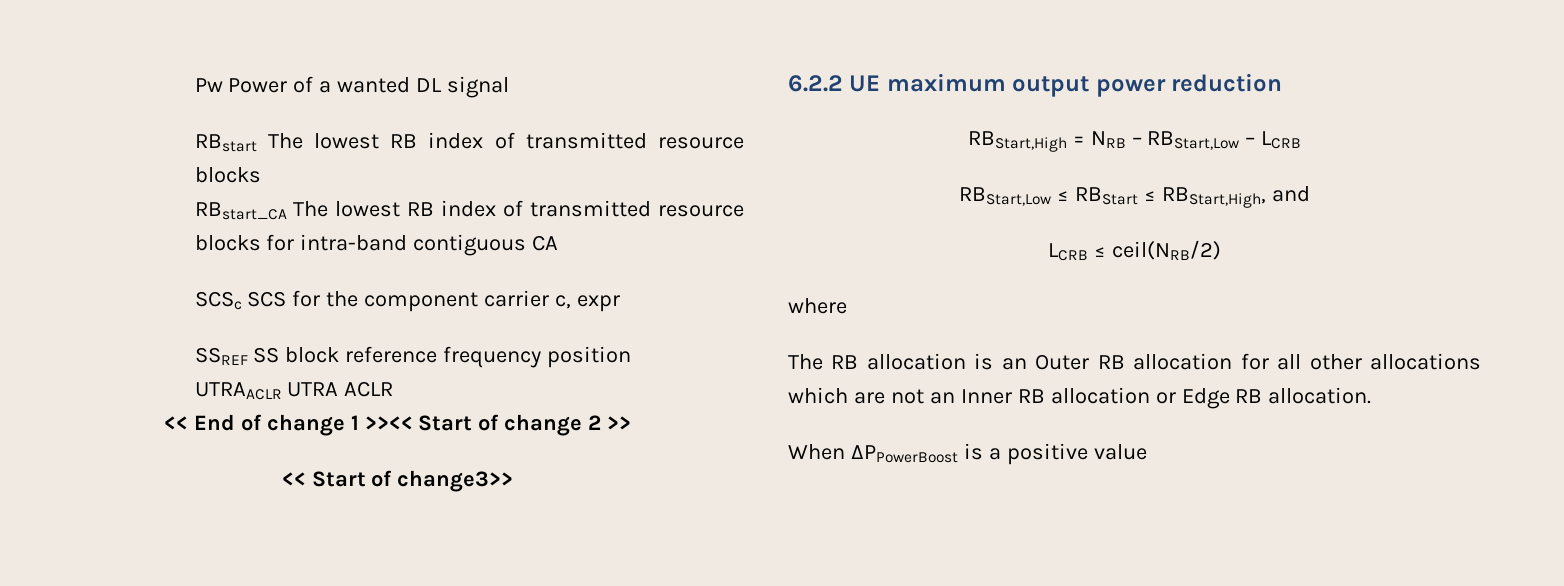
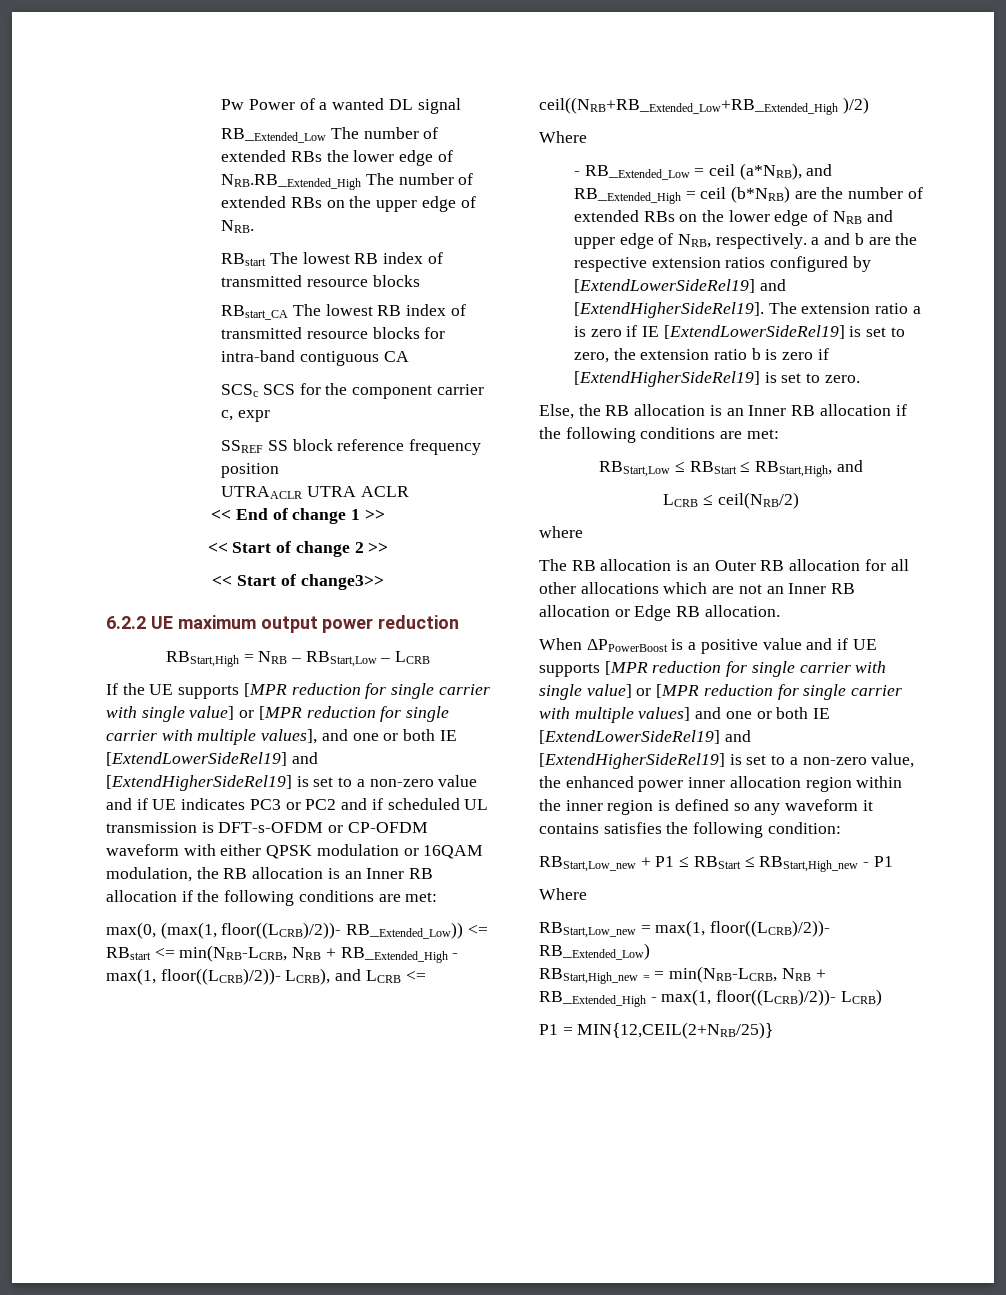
+ RB_Extended_Low The number of extended RBs the lower edge of NRB.RB_Extended_High The number of extended RBs on the upper edge of NRB.
- << End of change 1 >><< Start of change 2 >>
+ << End of change 1 >>
+ << Start of change 2 >>
+ If the UE supports [MPR reduction for single carrier with single value] or [MPR reduction for single carrier with multiple values], and one or both IE [ExtendLowerSideRel19] and [ExtendHigherSideRel19] is set to a non-zero value and if UE indicates PC3 or PC2 and if scheduled UL transmission is DFT-s-OFDM or CP-OFDM waveform with either QPSK modulation or 16QAM modulation, the RB allocation is an Inner RB allocation if the following conditions are met:
+ max(0, (max(1, floor((LCRB)/2))- RB_Extended_Low)) <= RBstart <= min(NRB-LCRB, NRB + RB_Extended_High - max(1, floor((LCRB)/2))- LCRB), and LCRB <= ceil((NRB+RB_Extended_Low+RB_Extended_High )/2)
+ Where
+ - RB_Extended_Low = ceil (a*NRB), and RB_Extended_High = ceil (b*NRB) are the number of extended RBs on the lower edge of NRB and upper edge of NRB, respectively. a and b are the respective extension ratios configured by [ExtendLowerSideRel19] and [ExtendHigherSideRel19]. The extension ratio a is zero if IE [ExtendLowerSideRel19] is set to zero, the extension ratio b is zero if [ExtendHigherSideRel19] is set to zero.
+ Else, the RB allocation is an Inner RB allocation if the following conditions are met:
- When ΔPPowerBoost is a positive value
+ When ΔPPowerBoost is a positive value and if UE supports [MPR reduction for single carrier with single value] or [MPR reduction for single carrier with multiple values] and one or both IE [ExtendLowerSideRel19] and [ExtendHigherSideRel19] is set to a non-zero value, the enhanced power inner allocation region within the inner region is defined so any waveform it contains satisfies the following condition:
+ RBStart,Low_new + P1 ≤ RBStart ≤ RBStart,High_new - P1
+ Where
+ RBStart,Low_new = max(1, floor((LCRB)/2))- RB_Extended_Low)
+ RBStart,High_new = = min(NRB-LCRB, NRB + RB_Extended_High - max(1, floor((LCRB)/2))- LCRB)
+ P1 = MIN{12,CEIL(2+NRB/25)}

